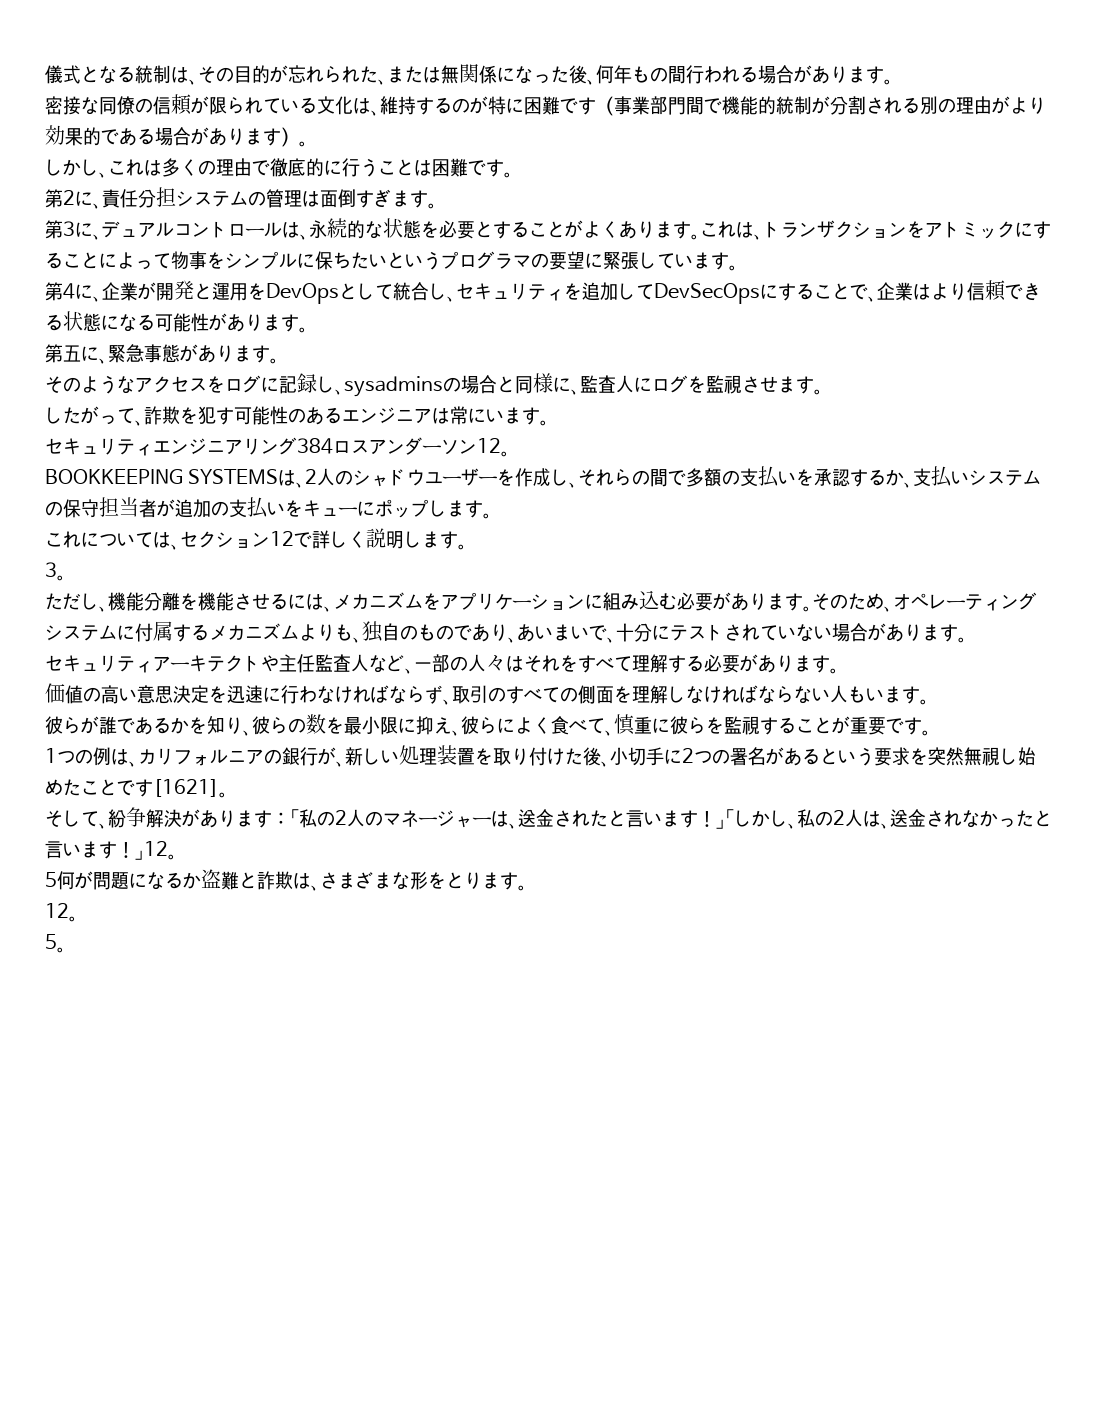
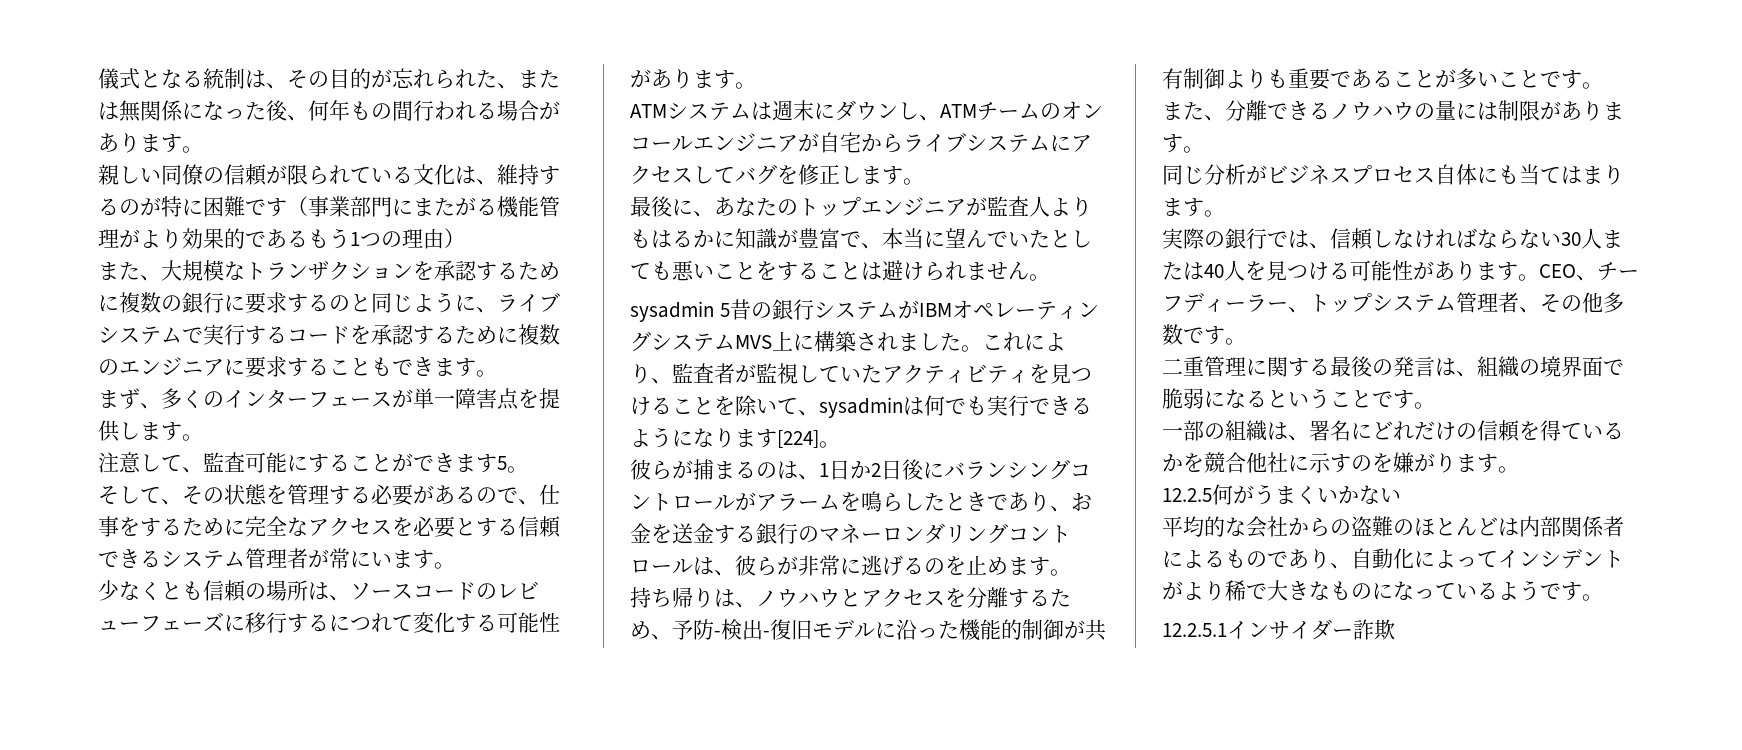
- 密接な同僚の信頼が限られている文化は、維持するのが特に困難です（事業部門間で機能的統制が分割される別の理由がより効果的である場合があります）。
- しかし、これは多くの理由で徹底的に行うことは困難です。
- 第2に、責任分担システムの管理は面倒すぎます。
- 第3に、デュアルコントロールは、永続的な状態を必要とすることがよくあります。これは、トランザクションをアトミックにすることによって物事をシンプルに保ちたいというプログラマの要望に緊張しています。
- 第4に、企業が開発と運用をDevOpsとして統合し、セキュリティを追加してDevSecOpsにすることで、企業はより信頼できる状態になる可能性があります。
+ 親しい同僚の信頼が限られている文化は、維持するのが特に困難です（事業部門にまたがる機能管理がより効果的であるもう1つの理由）
+ また、大規模なトランザクションを承認するために複数の銀行に要求するのと同じように、ライブシステムで実行するコードを承認するために複数のエンジニアに要求することもできます。
+ まず、多くのインターフェースが単一障害点を提供します。
+ 注意して、監査可能にすることができます5。
+ そして、その状態を管理する必要があるので、仕事をするために完全なアクセスを必要とする信頼できるシステム管理者が常にいます。
+ 少なくとも信頼の場所は、ソースコードのレビューフェーズに移行するにつれて変化する可能性があります。
- 第五に、緊急事態があります。
- そのようなアクセスをログに記録し、sysadminsの場合と同様に、監査人にログを監視させます。
- したがって、詐欺を犯す可能性のあるエンジニアは常にいます。
- セキュリティエンジニアリング384ロスアンダーソン12。
- BOOKKEEPING SYSTEMSは、2人のシャドウユーザーを作成し、それらの間で多額の支払いを承認するか、支払いシステムの保守担当者が追加の支払いをキューにポップします。
- これについては、セクション12で詳しく説明します。
- 3。
- ただし、機能分離を機能させるには、メカニズムをアプリケーションに組み込む必要があります。そのため、オペレーティングシステムに付属するメカニズムよりも、独自のものであり、あいまいで、十分にテストされていない場合があります。
- セキュリティアーキテクトや主任監査人など、一部の人々はそれをすべて理解する必要があります。
- 価値の高い意思決定を迅速に行わなければならず、取引のすべての側面を理解しなければならない人もいます。
- 彼らが誰であるかを知り、彼らの数を最小限に抑え、彼らによく食べて、慎重に彼らを監視することが重要です。
- 1つの例は、カリフォルニアの銀行が、新しい処理装置を取り付けた後、小切手に2つの署名があるという要求を突然無視し始めたことです[1621]。
- そして、紛争解決があります：「私の2人のマネージャーは、送金されたと言います！」「しかし、私の2人は、送金されなかったと言います！」12。
- 5何が問題になるか盗難と詐欺は、さまざまな形をとります。
- 12。
- 5。
+ ATMシステムは週末にダウンし、ATMチームのオンコールエンジニアが自宅からライブシステムにアクセスしてバグを修正します。
+ 最後に、あなたのトップエンジニアが監査人よりもはるかに知識が豊富で、本当に望んでいたとしても悪いことをすることは避けられません。
+ sysadmin 5昔の銀行システムがIBMオペレーティングシステムMVS上に構築されました。これにより、監査者が監視していたアクティビティを見つけることを除いて、sysadminは何でも実行できるようになります[224]。
+ 彼らが捕まるのは、1日か2日後にバランシングコントロールがアラームを鳴らしたときであり、お金を送金する銀行のマネーロンダリングコントロールは、彼らが非常に逃げるのを止めます。
+ 持ち帰りは、ノウハウとアクセスを分離するため、予防-検出-復旧モデルに沿った機能的制御が共有制御よりも重要であることが多いことです。
+ また、分離できるノウハウの量には制限があります。
+ 同じ分析がビジネスプロセス自体にも当てはまります。
+ 実際の銀行では、信頼しなければならない30人または40人を見つける可能性があります。CEO、チーフディーラー、トップシステム管理者、その他多数です。
+ 二重管理に関する最後の発言は、組織の境界面で脆弱になるということです。
+ 一部の組織は、署名にどれだけの信頼を得ているかを競合他社に示すのを嫌がります。
+ 12.2.5何がうまくいかない
+ 平均的な会社からの盗難のほとんどは内部関係者によるものであり、自動化によってインシデントがより稀で大きなものになっているようです。
+ 12.2.5.1インサイダー詐欺

